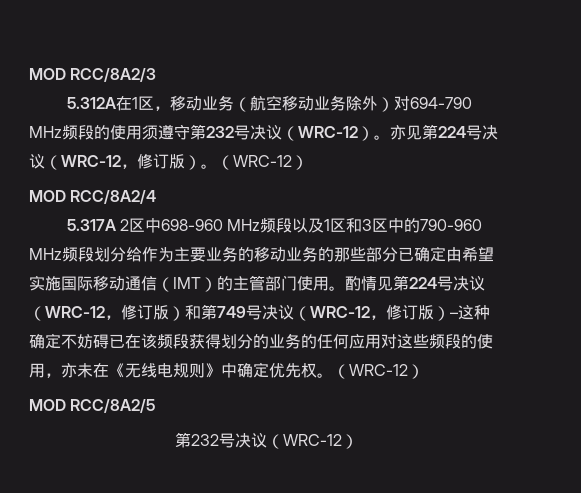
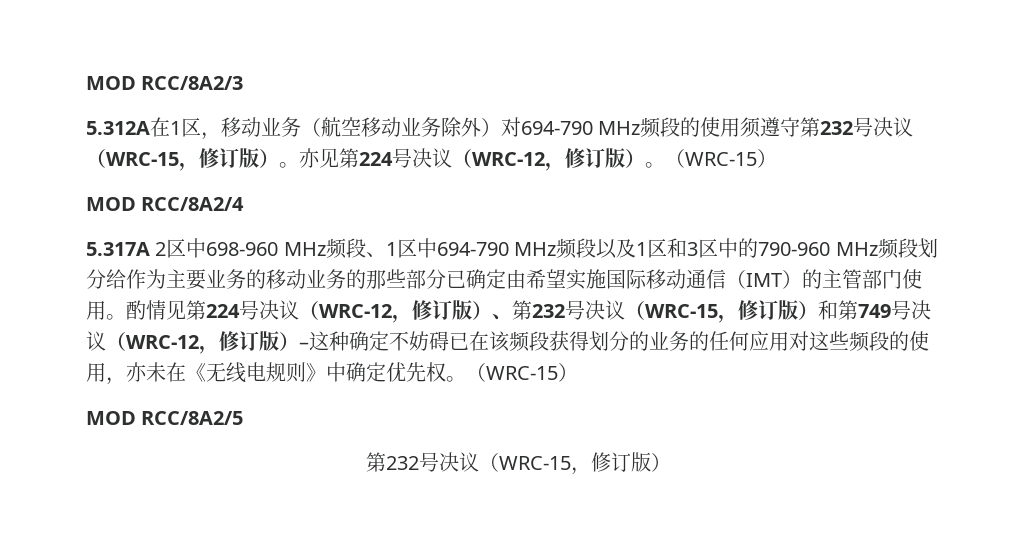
- 5.312A在1区，移动业务（航空移动业务除外）对694-790 MHz频段的使用须遵守第232号决议（WRC-12）。
+ 5.312A在1区，移动业务（航空移动业务除外）对694-790 MHz频段的使用须遵守第232号决议（WRC-15，修订版）。
- 亦见第224号决议（WRC-12，修订版）。（WRC-12）
+ 亦见第224号决议（WRC-12，修订版）。（WRC-15）
- 5.317A 2区中698-960 MHz频段以及1区和3区中的790-960 MHz频段划分给作为主要业务的移动业务的那些部分已确定由希望实施国际移动通信（IMT）的主管部门使用。
+ 5.317A 2区中698-960 MHz频段、1区中694-790 MHz频段以及1区和3区中的790-960 MHz频段划分给作为主要业务的移动业务的那些部分已确定由希望实施国际移动通信（IMT）的主管部门使用。
- 酌情见第224号决议（WRC-12，修订版）和第749号决议（WRC-12，修订版）–这种确定不妨碍已在该频段获得划分的业务的任何应用对这些频段的使用，亦未在《无线电规则》中确定优先权。（WRC-12）
+ 酌情见第224号决议（WRC-12，修订版）、第232号决议（WRC-15，修订版）和第749号决议（WRC-12，修订版）–这种确定不妨碍已在该频段获得划分的业务的任何应用对这些频段的使用，亦未在《无线电规则》中确定优先权。（WRC-15）
  MOD RCC/8A2/5
- 第232号决议（WRC-12）
+ 第232号决议（WRC-15，修订版）

